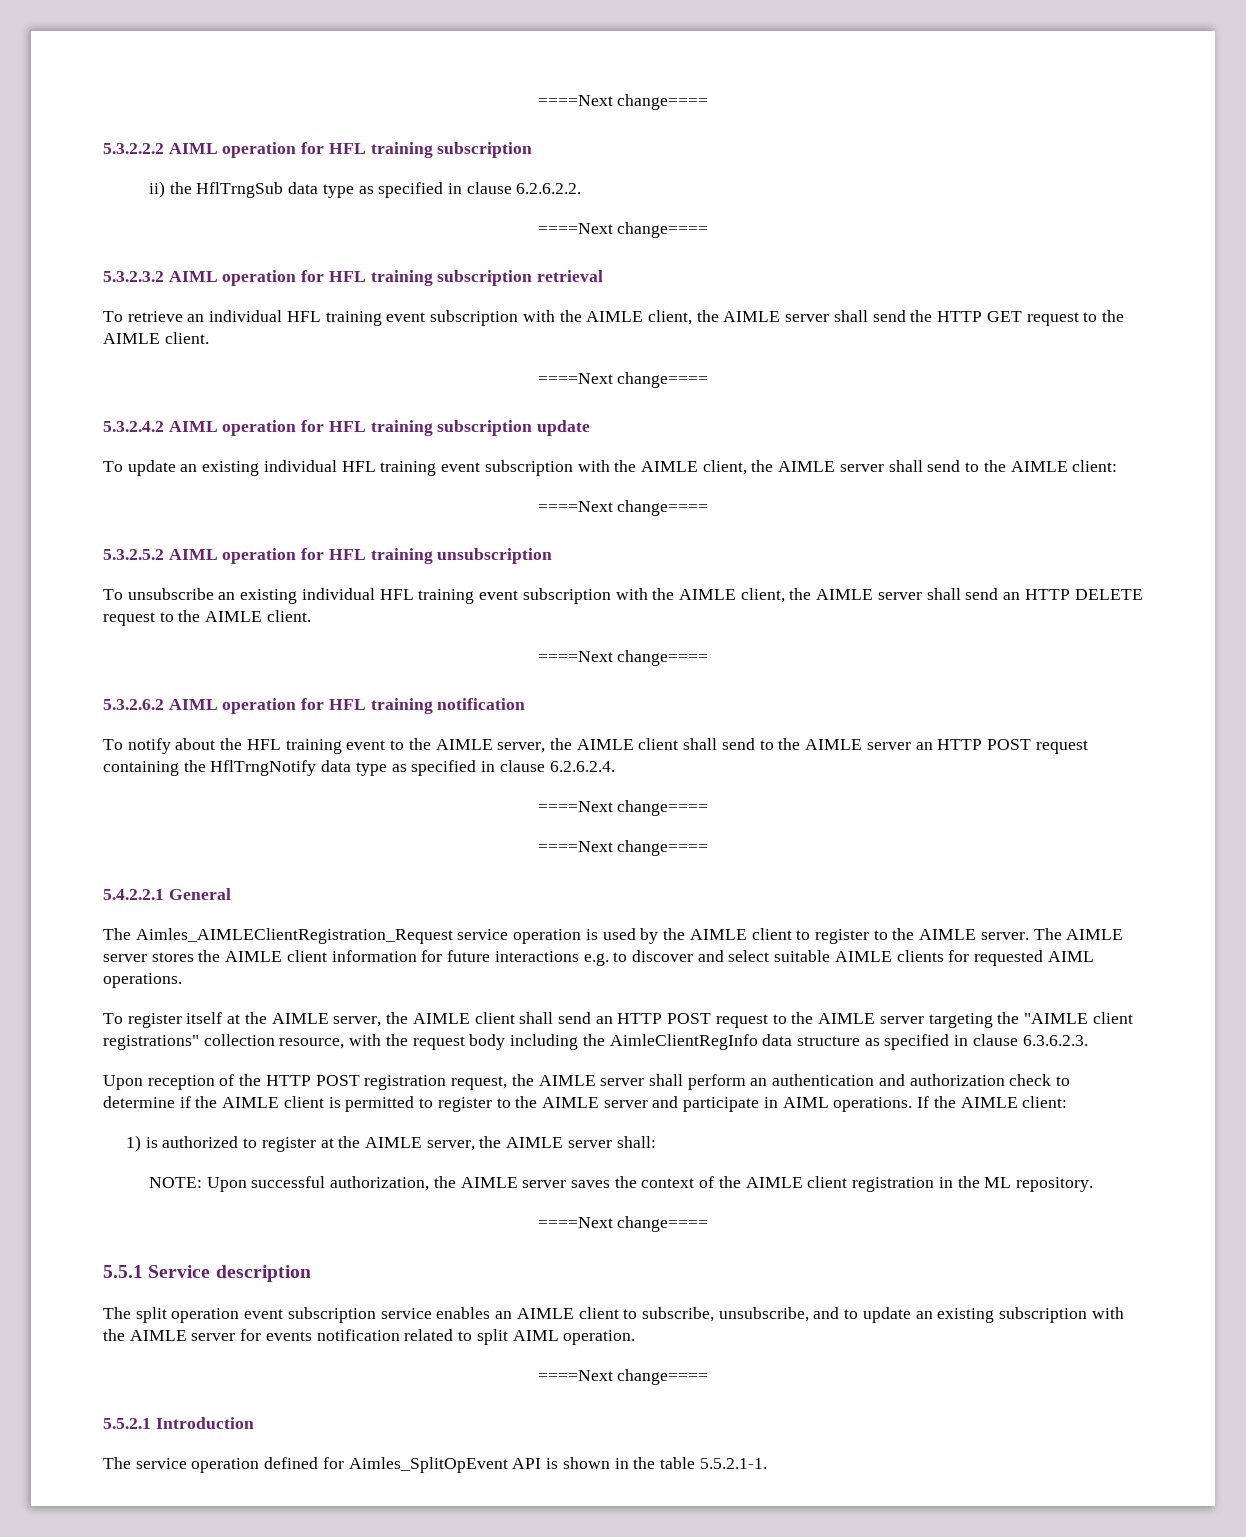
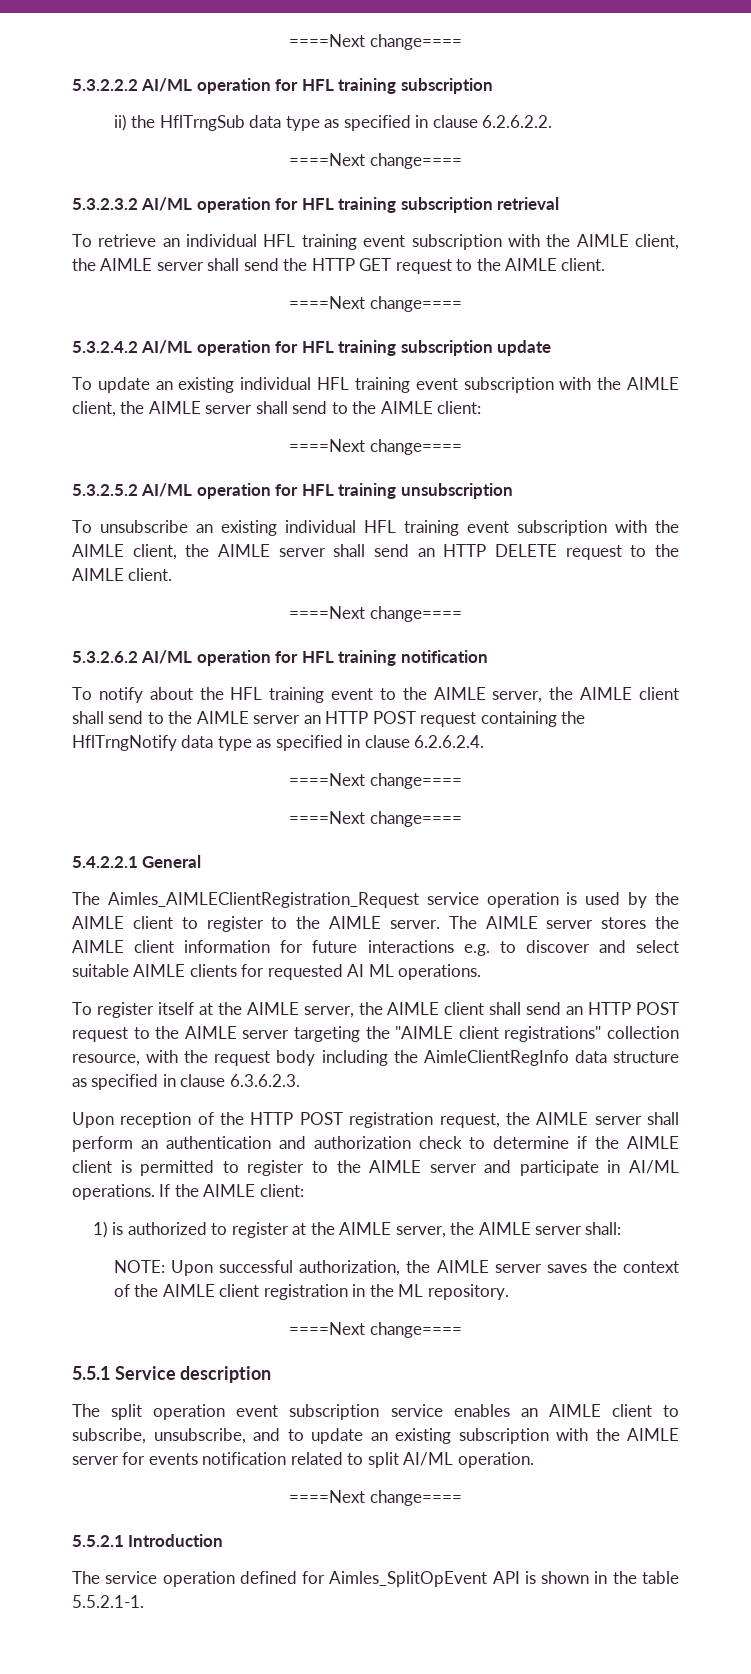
- 5.3.2.2.2 AIML operation for HFL training subscription
+ 5.3.2.2.2 AI/ML operation for HFL training subscription
- 5.3.2.3.2 AIML operation for HFL training subscription retrieval
+ 5.3.2.3.2 AI/ML operation for HFL training subscription retrieval
- 5.3.2.4.2 AIML operation for HFL training subscription update
+ 5.3.2.4.2 AI/ML operation for HFL training subscription update
- 5.3.2.5.2 AIML operation for HFL training unsubscription
+ 5.3.2.5.2 AI/ML operation for HFL training unsubscription
- 5.3.2.6.2 AIML operation for HFL training notification
+ 5.3.2.6.2 AI/ML operation for HFL training notification
- The AIMLE server stores the AIMLE client information for future interactions e.g. to discover and select suitable AIMLE clients for requested AIML operations.
+ The AIMLE server stores the AIMLE client information for future interactions e.g. to discover and select suitable AIMLE clients for requested AI ML operations.
- Upon reception of the HTTP POST registration request, the AIMLE server shall perform an authentication and authorization check to determine if the AIMLE client is permitted to register to the AIMLE server and participate in AIML operations.
+ Upon reception of the HTTP POST registration request, the AIMLE server shall perform an authentication and authorization check to determine if the AIMLE client is permitted to register to the AIMLE server and participate in AI/ML operations.
- The split operation event subscription service enables an AIMLE client to subscribe, unsubscribe, and to update an existing subscription with the AIMLE server for events notification related to split AIML operation.
+ The split operation event subscription service enables an AIMLE client to subscribe, unsubscribe, and to update an existing subscription with the AIMLE server for events notification related to split AI/ML operation.

